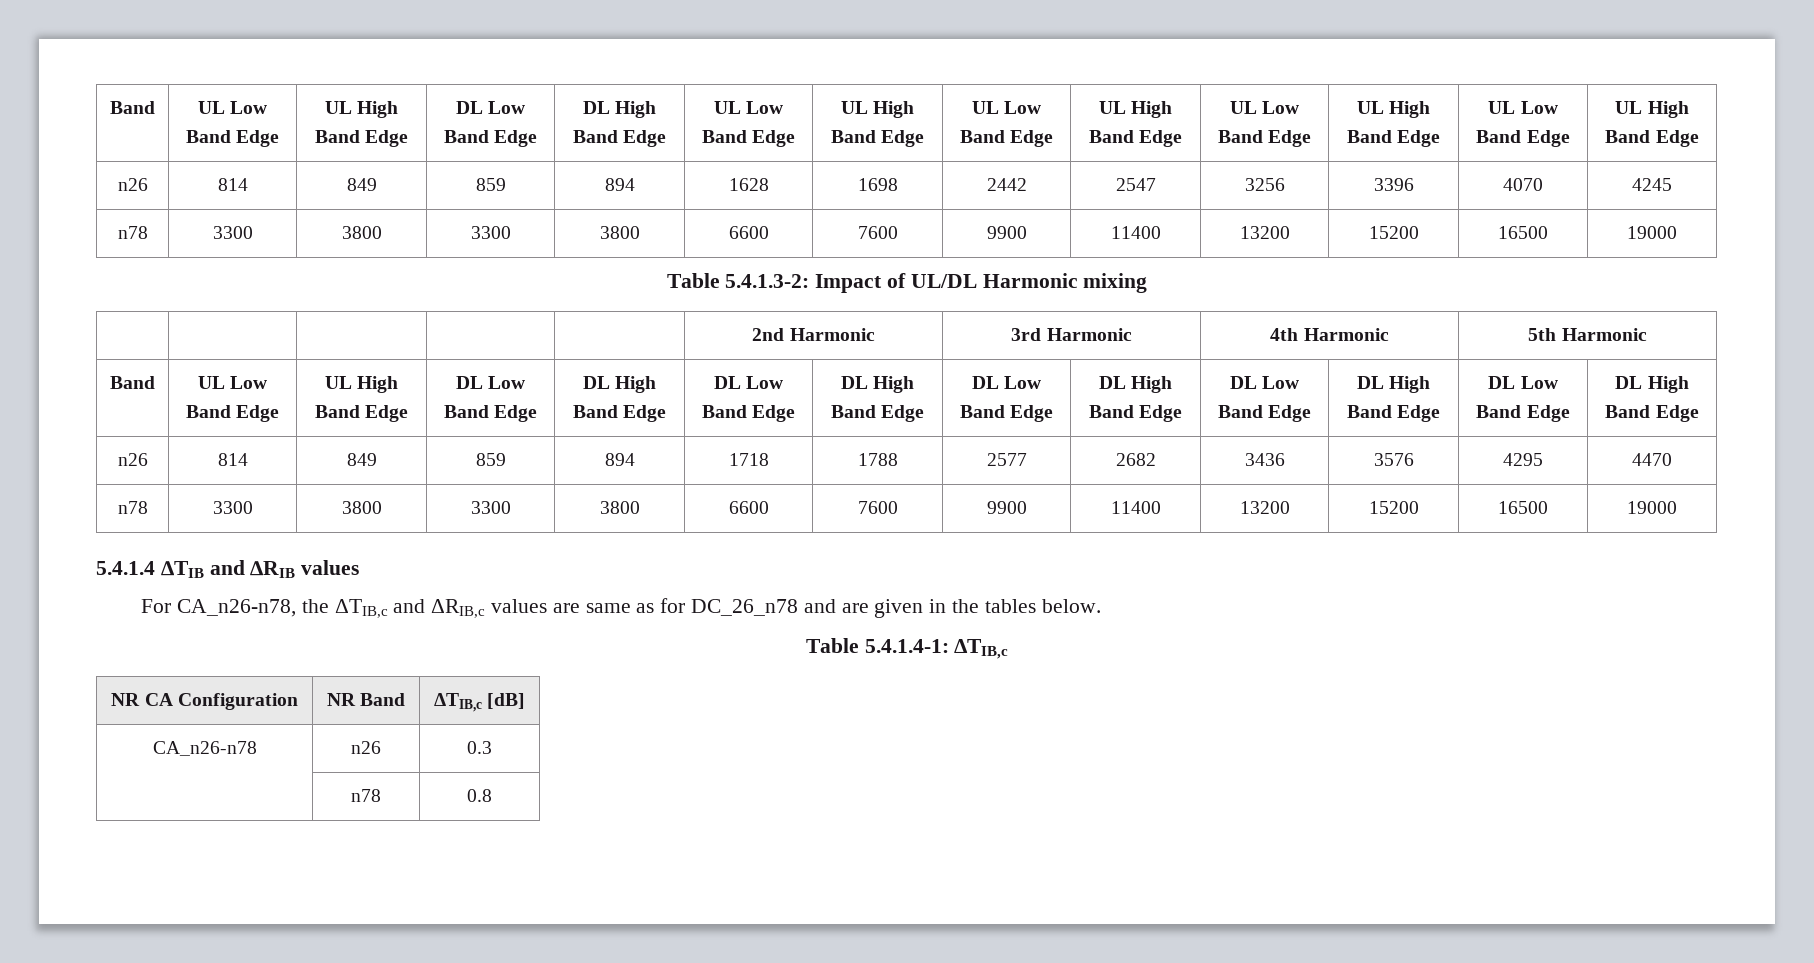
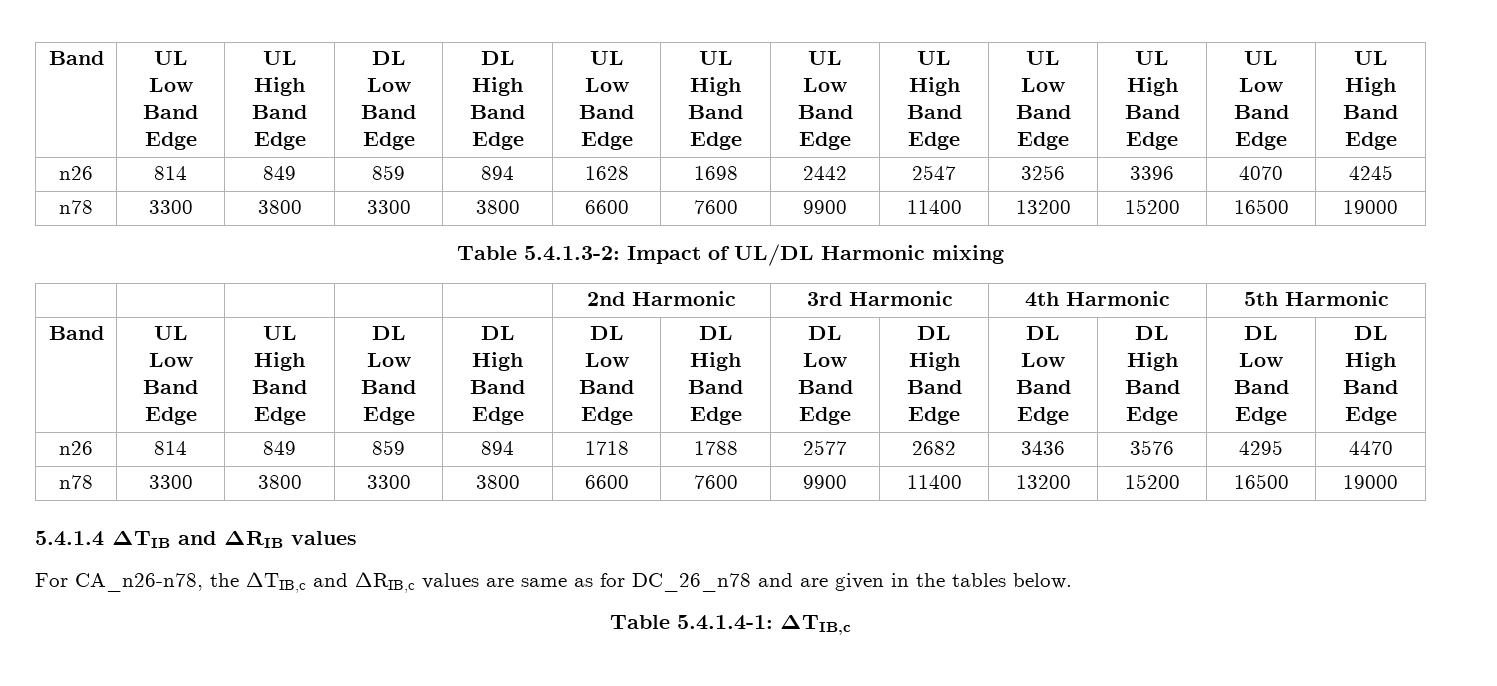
- NR CA Configuration | NR Band | ΔTIB,c [dB]
- CA_n26-n78 | n26 | 0.3
- | n78 | 0.8

